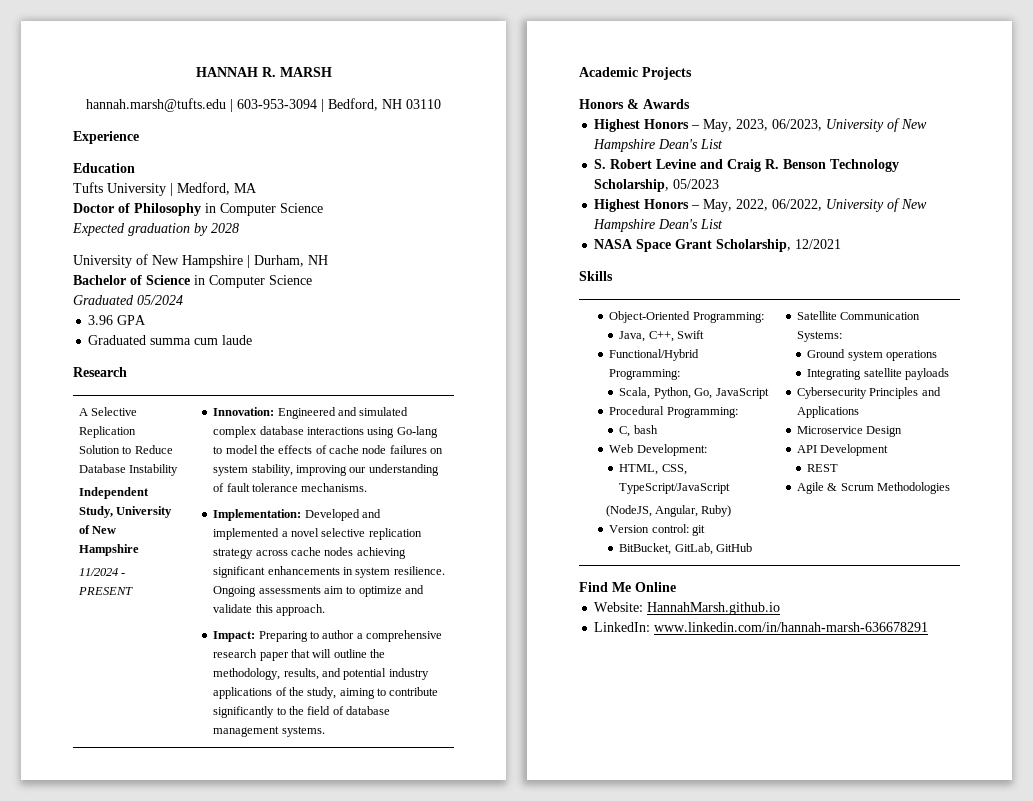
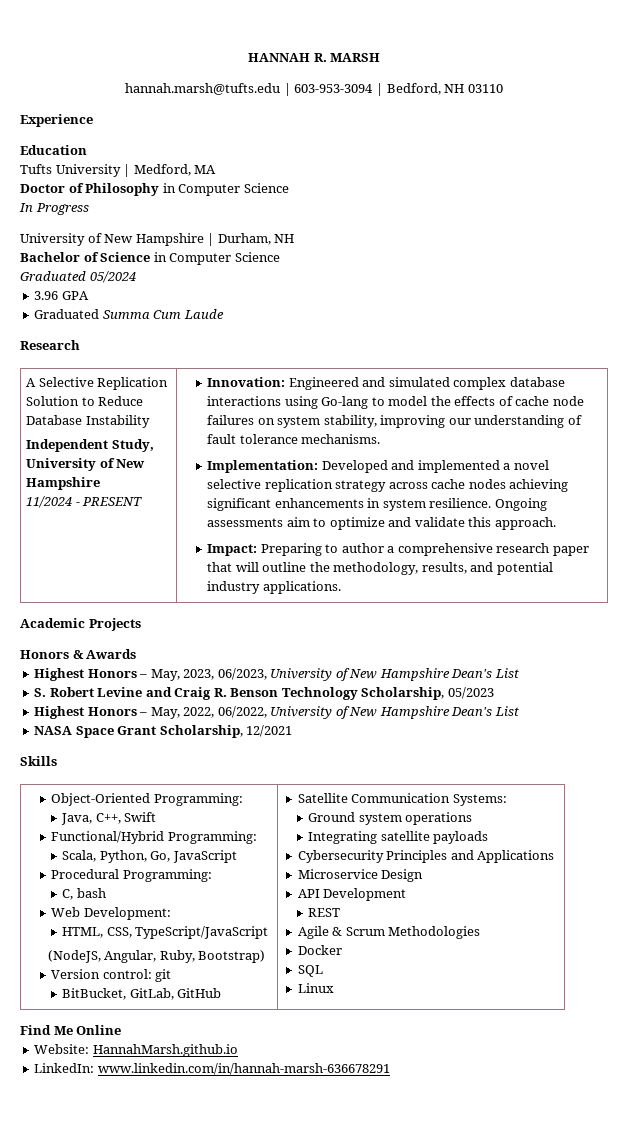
- Expected graduation by 2028
+ In Progress
- Graduated summa cum laude
+ Graduated Summa Cum Laude
- Impact: Preparing to author a comprehensive research paper that will outline the methodology, results, and potential industry applications of the study, aiming to contribute significantly to the field of database management systems.
+ Impact: Preparing to author a comprehensive research paper that will outline the methodology, results, and potential industry applications.
- (NodeJS, Angular, Ruby)
+ (NodeJS, Angular, Ruby, Bootstrap)
+ Docker
+ SQL
+ Linux

